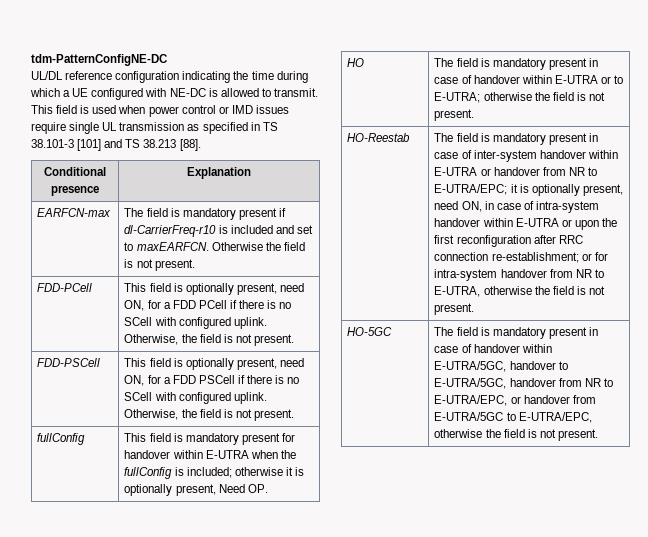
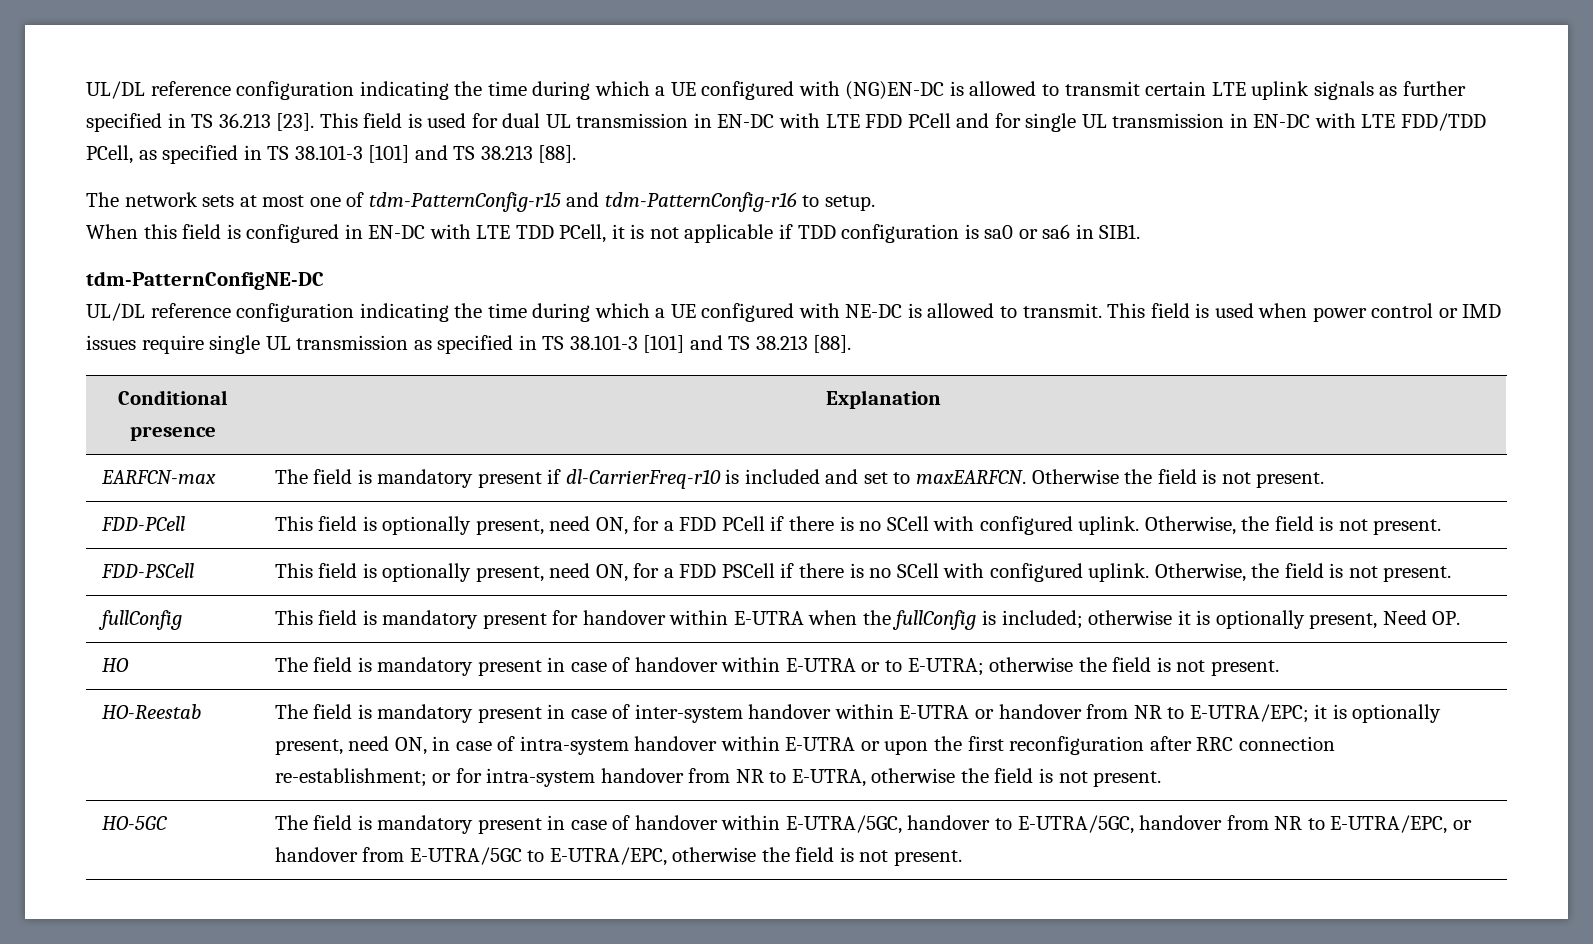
+ UL/DL reference configuration indicating the time during which a UE configured with (NG)EN-DC is allowed to transmit certain LTE uplink signals as further specified in TS 36.213 [23]. This field is used for dual UL transmission in EN-DC with LTE FDD PCell and for single UL transmission in EN-DC with LTE FDD/TDD PCell, as specified in TS 38.101-3 [101] and TS 38.213 [88].
+ The network sets at most one of tdm-PatternConfig-r15 and tdm-PatternConfig-r16 to setup.
+ When this field is configured in EN-DC with LTE TDD PCell, it is not applicable if TDD configuration is sa0 or sa6 in SIB1.

